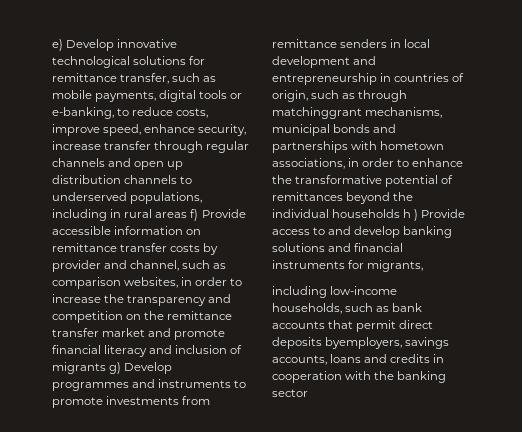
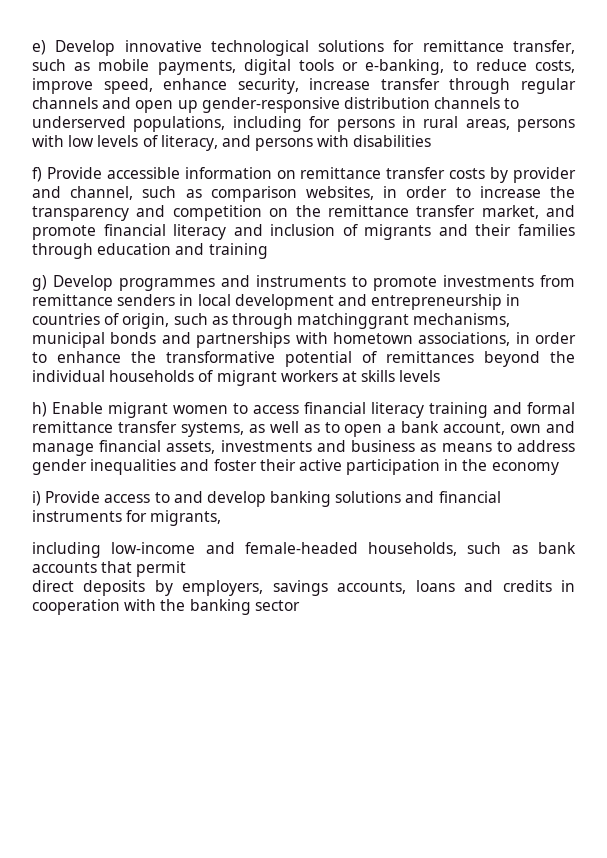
- e) Develop innovative technological solutions for remittance transfer, such as mobile payments, digital tools or e-banking, to reduce costs, improve speed, enhance security, increase transfer through regular channels and open up distribution channels to underserved populations, including in rural areas f) Provide accessible information on remittance transfer costs by provider and channel, such as comparison websites, in order to increase the transparency and competition on the remittance transfer market and promote financial literacy and inclusion of migrants g) Develop programmes and instruments to promote investments from remittance senders in local development and entrepreneurship in countries of origin, such as through matchinggrant mechanisms, municipal bonds and partnerships with hometown associations, in order to enhance the transformative potential of remittances beyond the individual households h ) Provide access to and develop banking solutions and financial instruments for migrants,
+ e) Develop innovative technological solutions for remittance transfer, such as mobile payments, digital tools or e-banking, to reduce costs, improve speed, enhance security, increase transfer through regular channels and open up gender-responsive distribution channels to underserved populations, including for persons in rural areas, persons with low levels of literacy, and persons with disabilities
+ f) Provide accessible information on remittance transfer costs by provider and channel, such as comparison websites, in order to increase the transparency and competition on the remittance transfer market, and promote financial literacy and inclusion of migrants and their families through education and training
+ g) Develop programmes and instruments to promote investments from remittance senders in local development and entrepreneurship in countries of origin, such as through matchinggrant mechanisms, municipal bonds and partnerships with hometown associations, in order to enhance the transformative potential of remittances beyond the individual households of migrant workers at skills levels
+ h) Enable migrant women to access financial literacy training and formal remittance transfer systems, as well as to open a bank account, own and manage financial assets, investments and business as means to address gender inequalities and foster their active participation in the economy
+ i) Provide access to and develop banking solutions and financial instruments for migrants,
- including low-income households, such as bank accounts that permit direct deposits byemployers, savings accounts, loans and credits in cooperation with the banking sector
+ including low-income and female-headed households, such as bank accounts that permit
+ direct deposits by employers, savings accounts, loans and credits in cooperation with the banking sector

